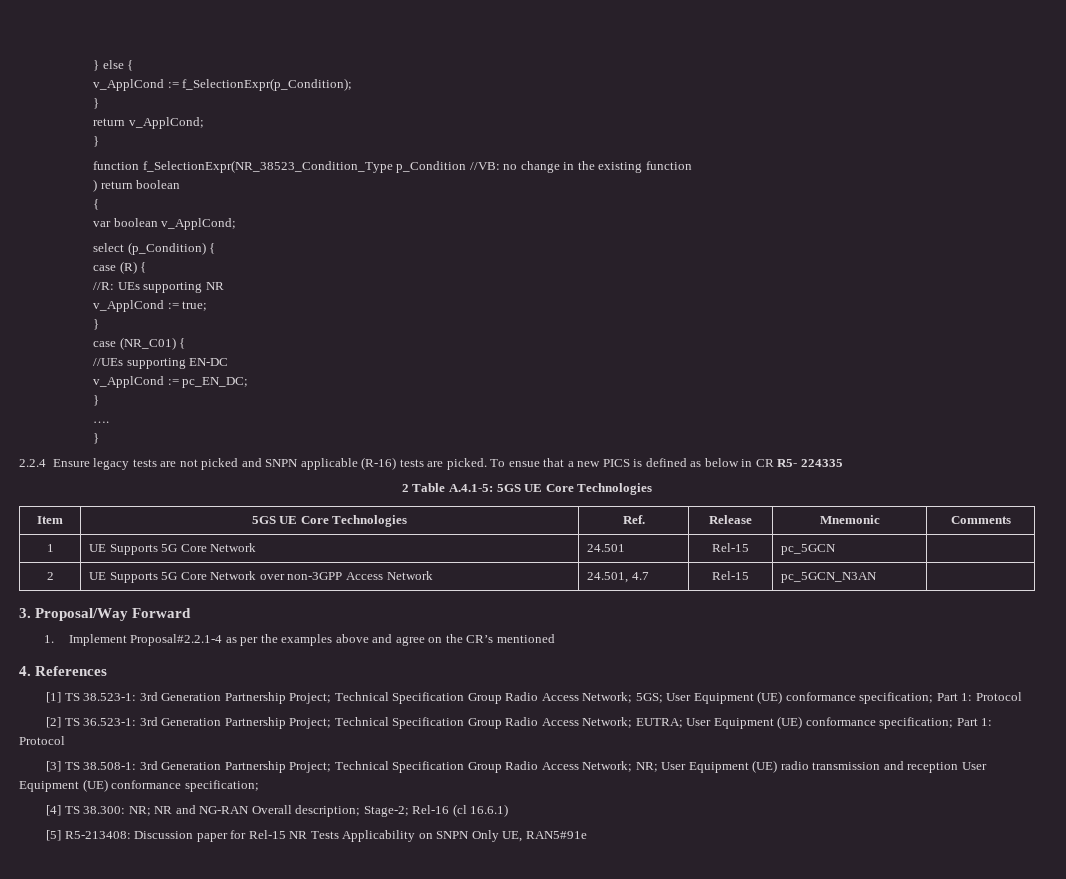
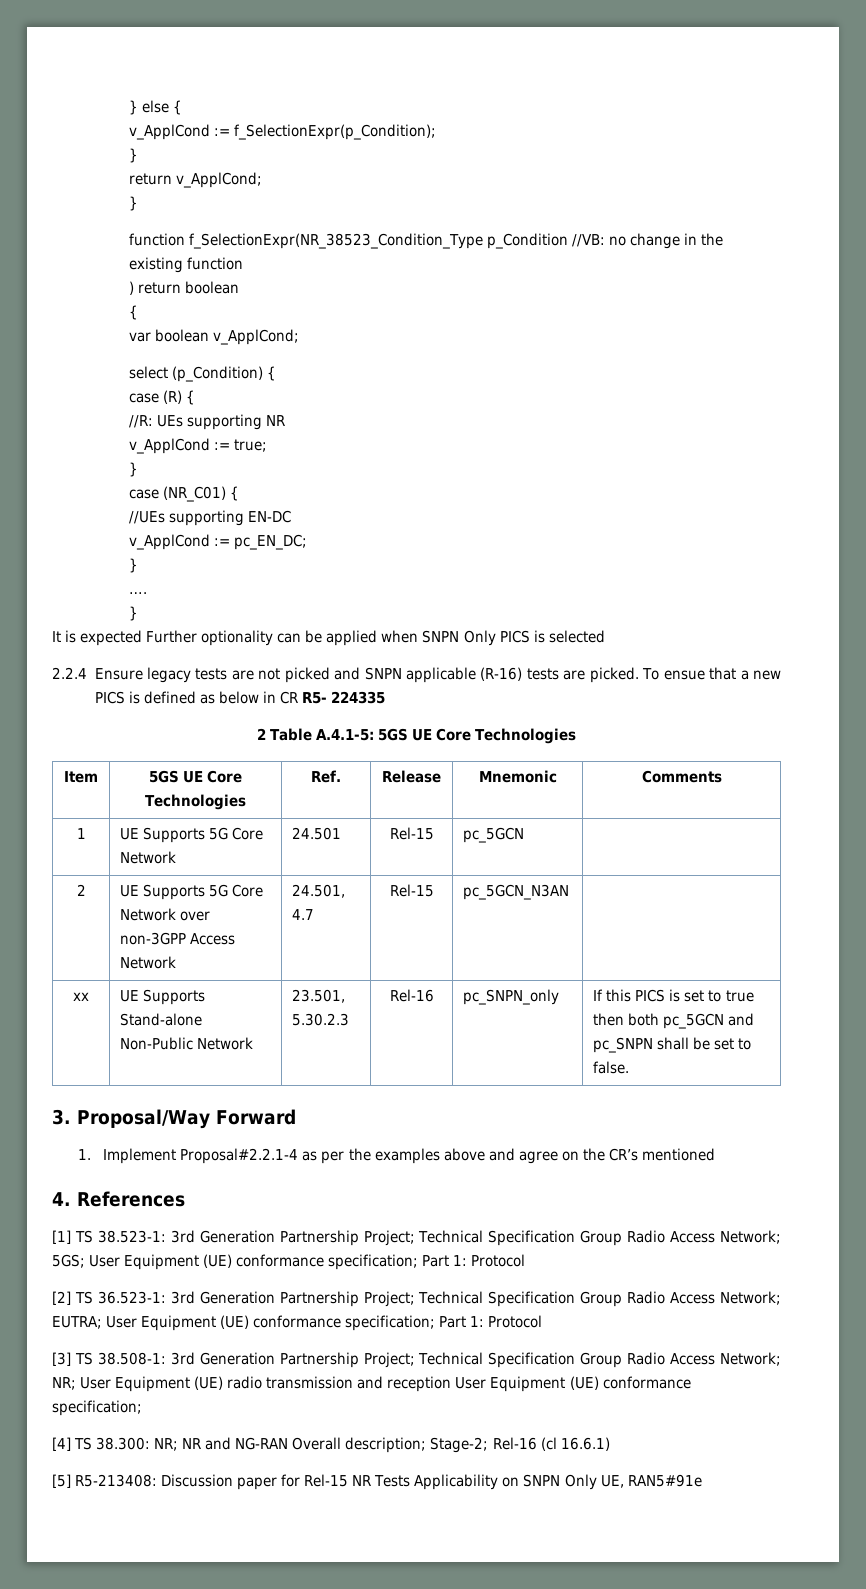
+ It is expected Further optionality can be applied when SNPN Only PICS is selected
+ xx | UE Supports Stand-alone Non-Public Network | 23.501, 5.30.2.3 | Rel-16 | pc_SNPN_only | If this PICS is set to true then both pc_5GCN and pc_SNPN shall be set to false.

